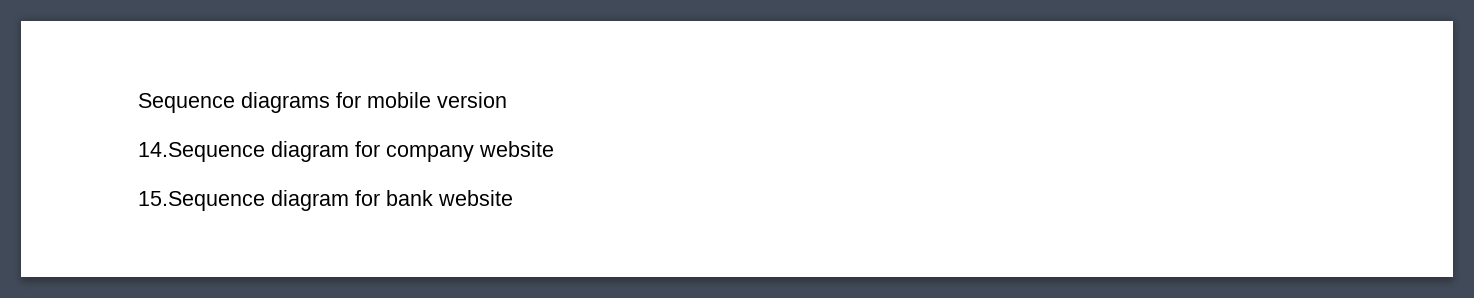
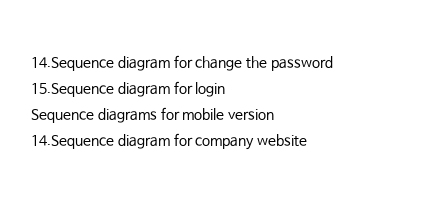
+ 14.Sequence diagram for change the password
+ 15.Sequence diagram for login
- 15.Sequence diagram for bank website

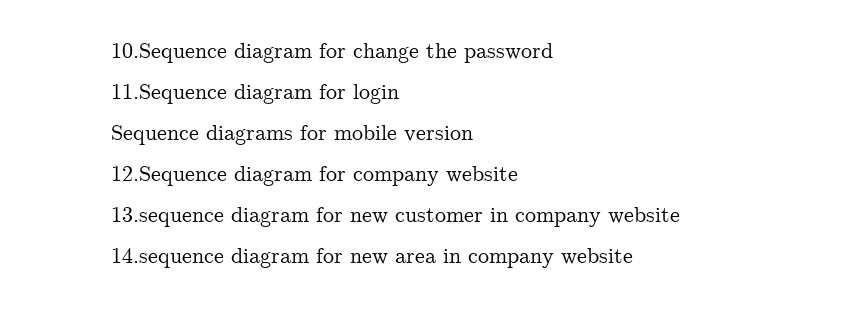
- 14.Sequence diagram for change the password
+ 10.Sequence diagram for change the password
- 15.Sequence diagram for login
+ 11.Sequence diagram for login
- 14.Sequence diagram for company website
+ 12.Sequence diagram for company website
+ 13.sequence diagram for new customer in company website
+ 14.sequence diagram for new area in company website

